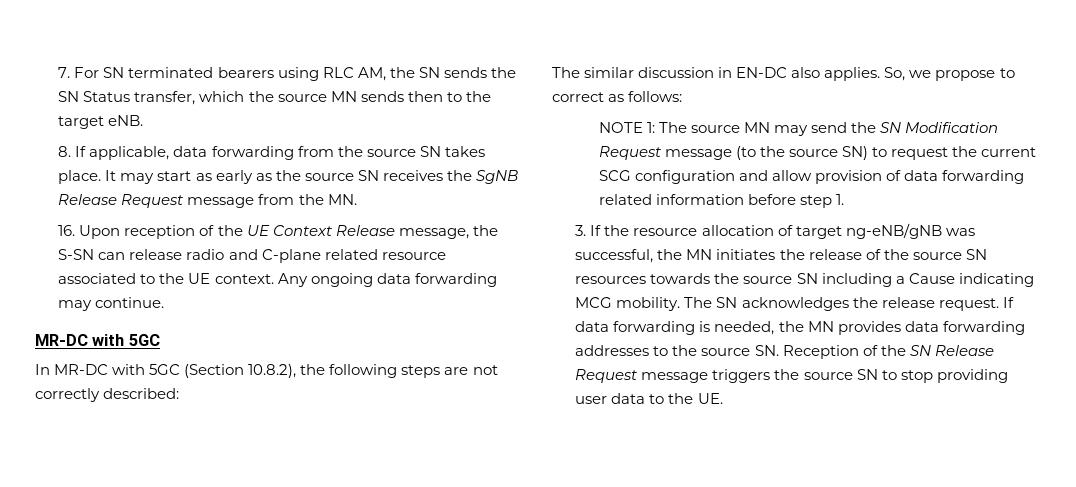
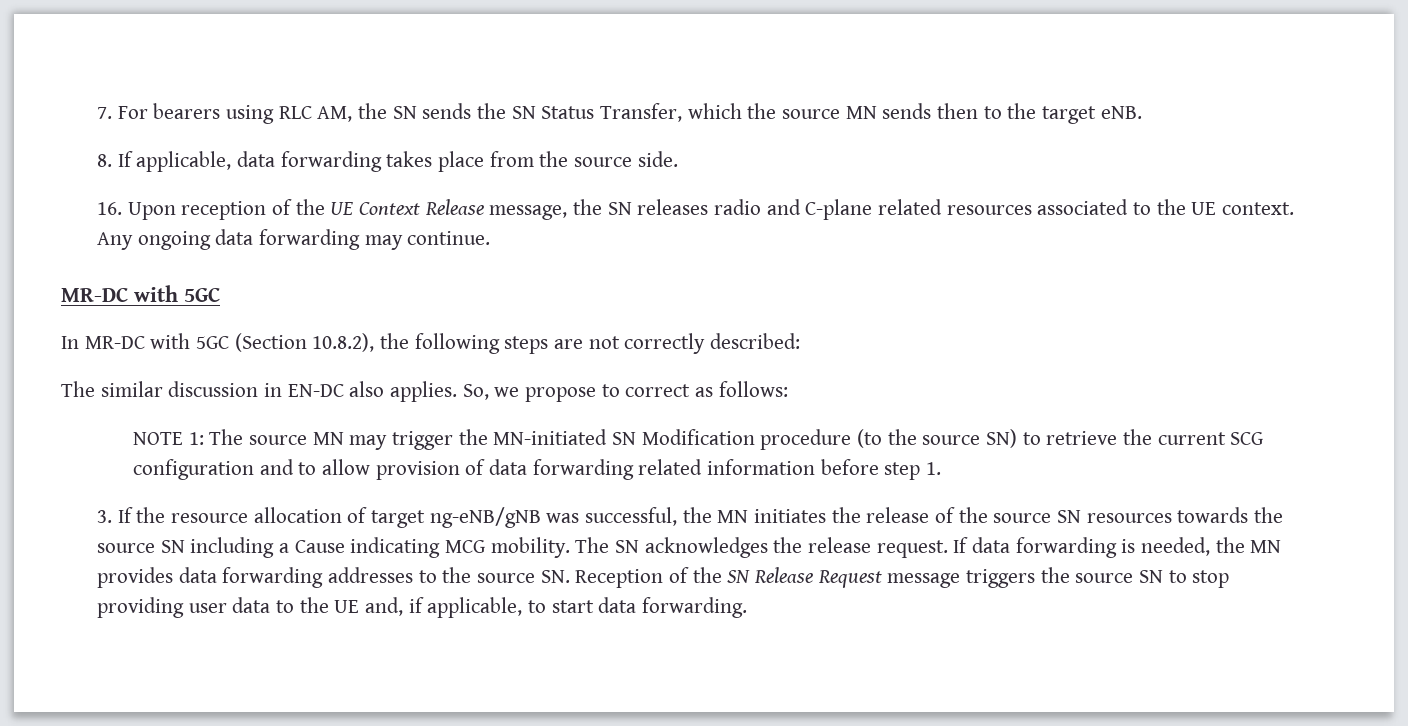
- 7. For SN terminated bearers using RLC AM, the SN sends the SN Status transfer, which the source MN sends then to the target eNB.
+ 7. For bearers using RLC AM, the SN sends the SN Status Transfer, which the source MN sends then to the target eNB.
- 8. If applicable, data forwarding from the source SN takes place. It may start as early as the source SN receives the SgNB Release Request message from the MN.
+ 8. If applicable, data forwarding takes place from the source side.
- 16. Upon reception of the UE Context Release message, the S-SN can release radio and C-plane related resource associated to the UE context.
+ 16. Upon reception of the UE Context Release message, the SN releases radio and C-plane related resources associated to the UE context.
- NOTE 1: The source MN may send the SN Modification Request message (to the source SN) to request the current SCG configuration and allow provision of data forwarding related information before step 1.
+ NOTE 1: The source MN may trigger the MN-initiated SN Modification procedure (to the source SN) to retrieve the current SCG configuration and to allow provision of data forwarding related information before step 1.
- If data forwarding is needed, the MN provides data forwarding addresses to the source SN. Reception of the SN Release Request message triggers the source SN to stop providing user data to the UE.
+ If data forwarding is needed, the MN provides data forwarding addresses to the source SN. Reception of the SN Release Request message triggers the source SN to stop providing user data to the UE and, if applicable, to start data forwarding.

